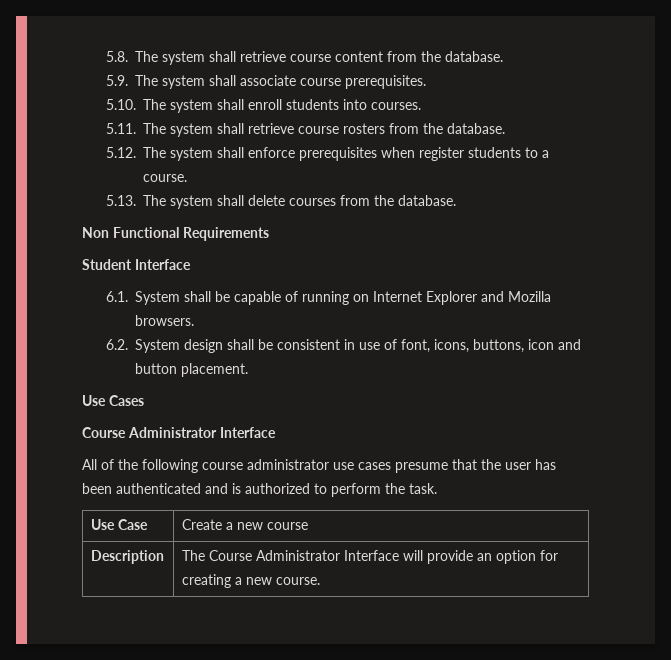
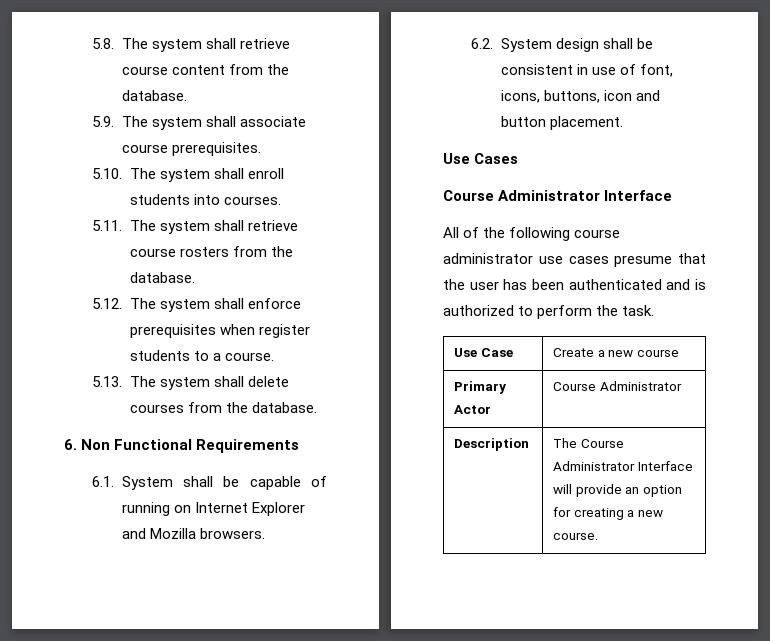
- Non Functional Requirements
+ 6. Non Functional Requirements
- Student Interface
+ Primary Actor | Course Administrator

